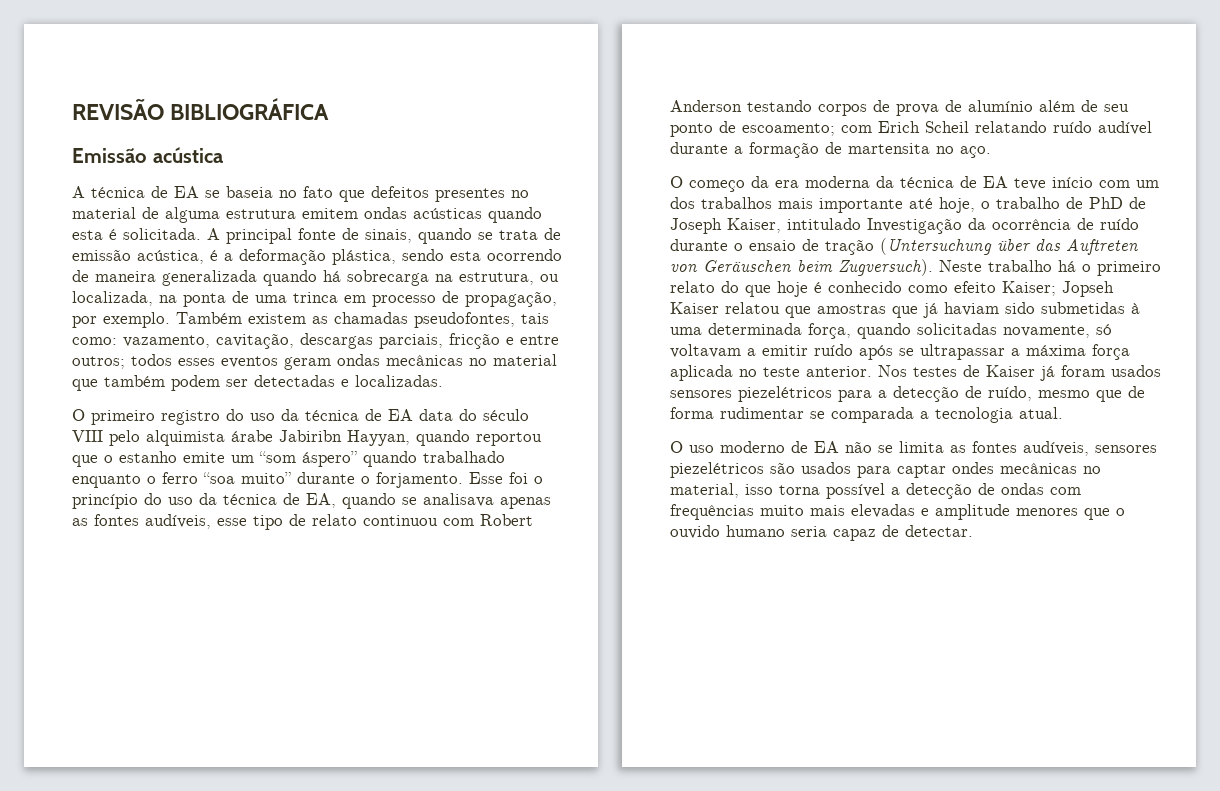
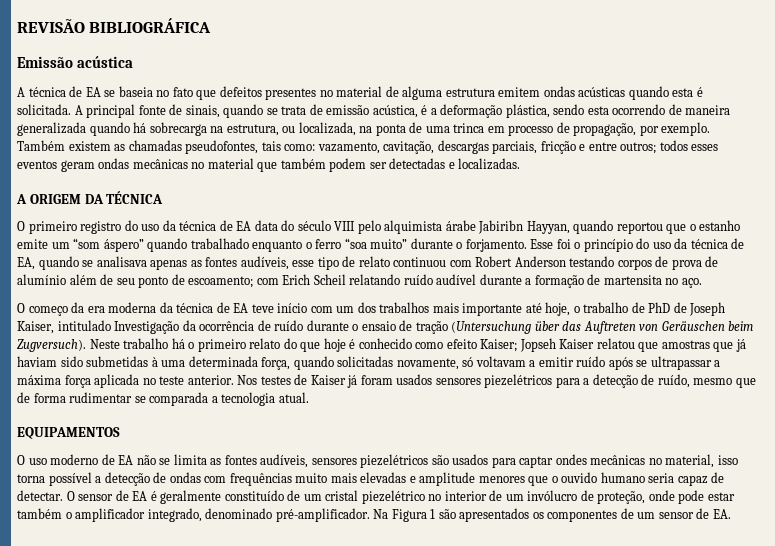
+ A ORIGEM DA TÉCNICA
+ EQUIPAMENTOS
+ O sensor de EA é geralmente constituído de um cristal piezelétrico no interior de um invólucro de proteção, onde pode estar também o amplificador integrado, denominado pré-amplificador. Na Figura 1 são apresentados os componentes de um sensor de EA.

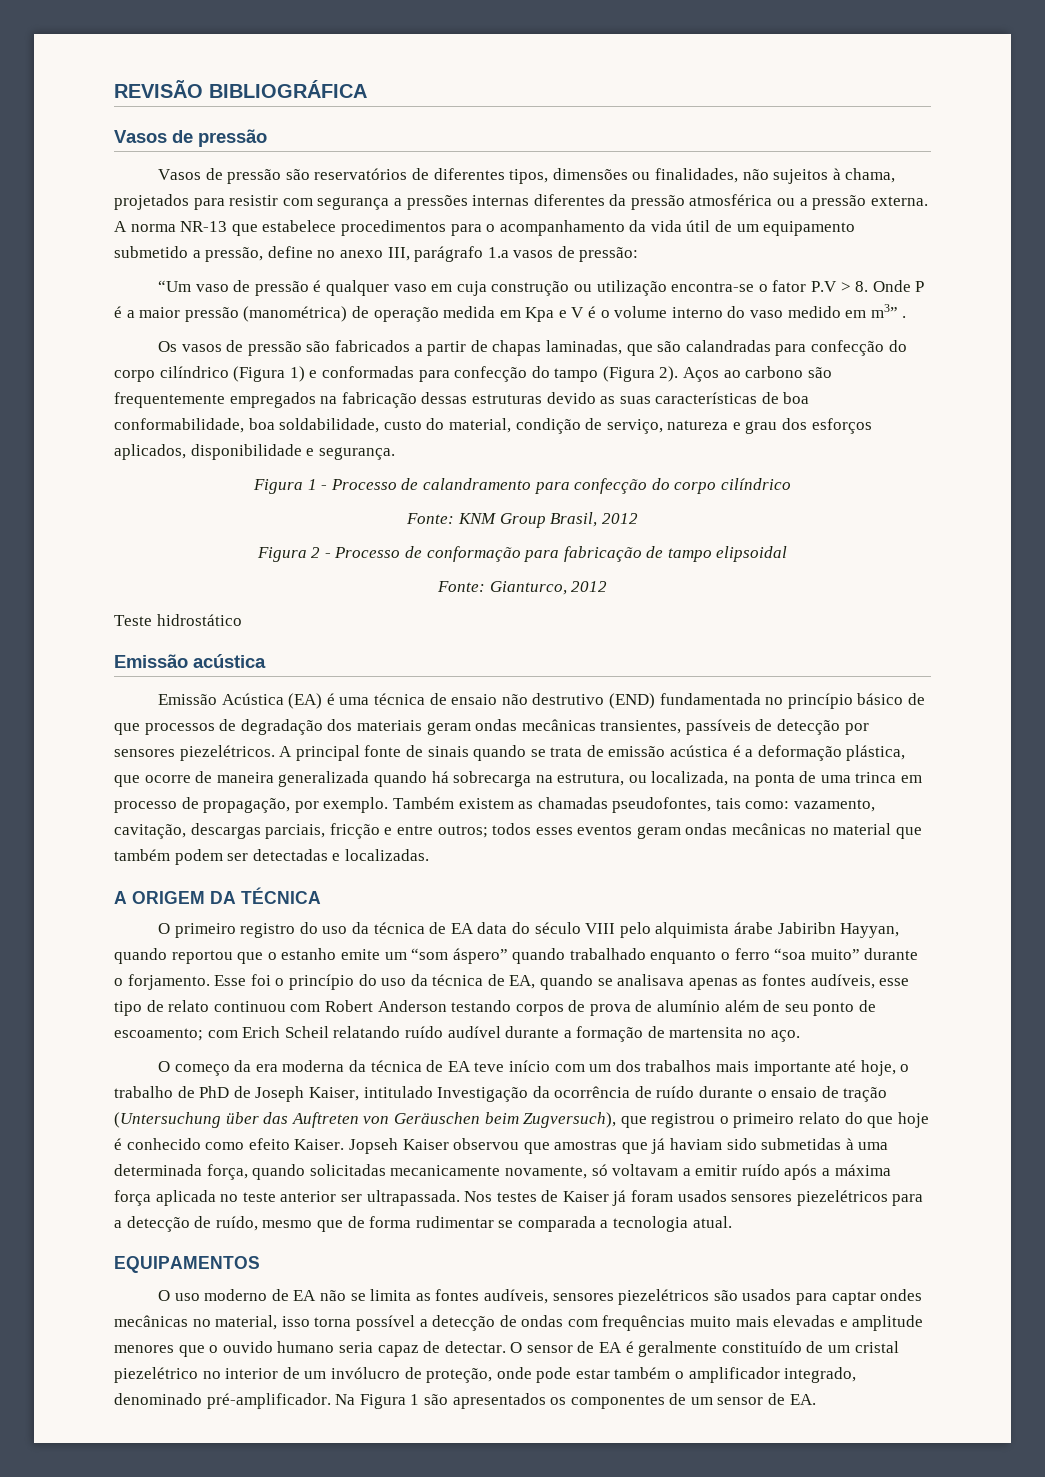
  REVISÃO BIBLIOGRÁFICA
+ Vasos de pressão
+ Vasos de pressão são reservatórios de diferentes tipos, dimensões ou finalidades, não sujeitos à chama, projetados para resistir com segurança a pressões internas diferentes da pressão atmosférica ou a pressão externa. A norma NR-13 que estabelece procedimentos para o acompanhamento da vida útil de um equipamento submetido a pressão, define no anexo III, parágrafo 1.a vasos de pressão:
+ “Um vaso de pressão é qualquer vaso em cuja construção ou utilização encontra-se o fator P.V > 8. Onde P é a maior pressão (manométrica) de operação medida em Kpa e V é o volume interno do vaso medido em m3” .
+ Os vasos de pressão são fabricados a partir de chapas laminadas, que são calandradas para confecção do corpo cilíndrico (Figura 1) e conformadas para confecção do tampo (Figura 2). Aços ao carbono são frequentemente empregados na fabricação dessas estruturas devido as suas características de boa conformabilidade, boa soldabilidade, custo do material, condição de serviço, natureza e grau dos esforços aplicados, disponibilidade e segurança.
+ Figura 1 - Processo de calandramento para confecção do corpo cilíndrico
+ Fonte: KNM Group Brasil, 2012
+ Figura 2 - Processo de conformação para fabricação de tampo elipsoidal
+ Fonte: Gianturco, 2012
+ Teste hidrostático
  Emissão acústica
- A técnica de EA se baseia no fato que defeitos presentes no material de alguma estrutura emitem ondas acústicas quando esta é solicitada.
+ Emissão Acústica (EA) é uma técnica de ensaio não destrutivo (END) fundamentada no princípio básico de que processos de degradação dos materiais geram ondas mecânicas transientes, passíveis de detecção por sensores piezelétricos.
- A principal fonte de sinais, quando se trata de emissão acústica, é a deformação plástica, sendo esta ocorrendo de maneira generalizada quando há sobrecarga na estrutura, ou localizada, na ponta de uma trinca em processo de propagação, por exemplo.
+ A principal fonte de sinais quando se trata de emissão acústica é a deformação plástica, que ocorre de maneira generalizada quando há sobrecarga na estrutura, ou localizada, na ponta de uma trinca em processo de propagação, por exemplo.
- O começo da era moderna da técnica de EA teve início com um dos trabalhos mais importante até hoje, o trabalho de PhD de Joseph Kaiser, intitulado Investigação da ocorrência de ruído durante o ensaio de tração (Untersuchung über das Auftreten von Geräuschen beim Zugversuch). Neste trabalho há o primeiro relato do que hoje é conhecido como efeito Kaiser;
+ O começo da era moderna da técnica de EA teve início com um dos trabalhos mais importante até hoje, o trabalho de PhD de Joseph Kaiser, intitulado Investigação da ocorrência de ruído durante o ensaio de tração (Untersuchung über das Auftreten von Geräuschen beim Zugversuch), que registrou o primeiro relato do que hoje é conhecido como efeito Kaiser.
- Jopseh Kaiser relatou que amostras que já haviam sido submetidas à uma determinada força, quando solicitadas novamente, só voltavam a emitir ruído após se ultrapassar a máxima força aplicada no teste anterior.
+ Jopseh Kaiser observou que amostras que já haviam sido submetidas à uma determinada força, quando solicitadas mecanicamente novamente, só voltavam a emitir ruído após a máxima força aplicada no teste anterior ser ultrapassada.

